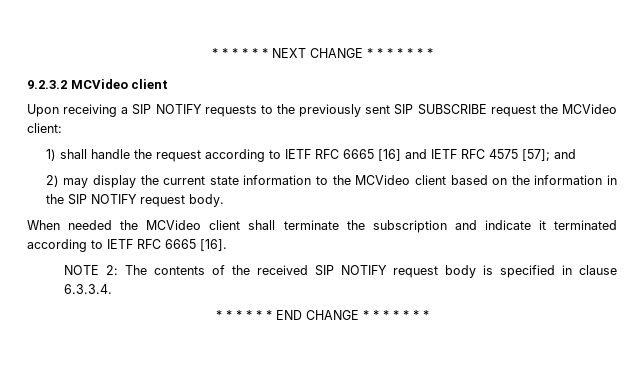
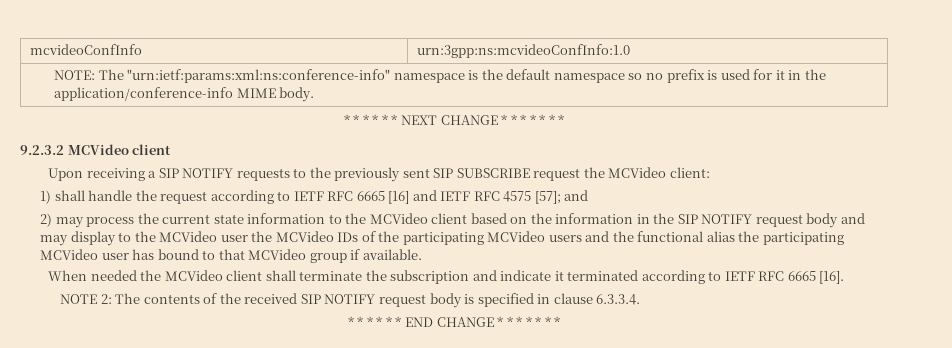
+ mcvideoConfInfo | urn:3gpp:ns:mcvideoConfInfo:1.0
+ NOTE: The "urn:ietf:params:xml:ns:conference-info" namespace is the default namespace so no prefix is used for it in the application/conference-info MIME body.
- 2) may display the current state information to the MCVideo client based on the information in the SIP NOTIFY request body.
+ 2) may process the current state information to the MCVideo client based on the information in the SIP NOTIFY request body and may display to the MCVideo user the MCVideo IDs of the participating MCVideo users and the functional alias the participating MCVideo user has bound to that MCVideo group if available.

